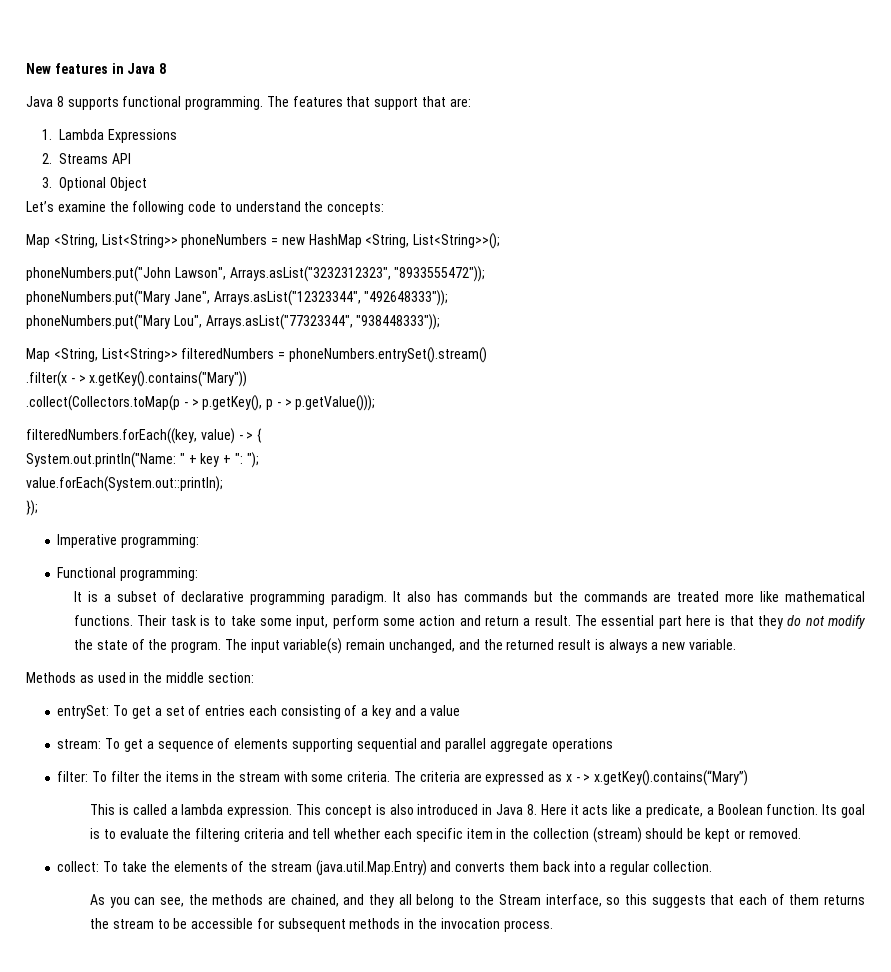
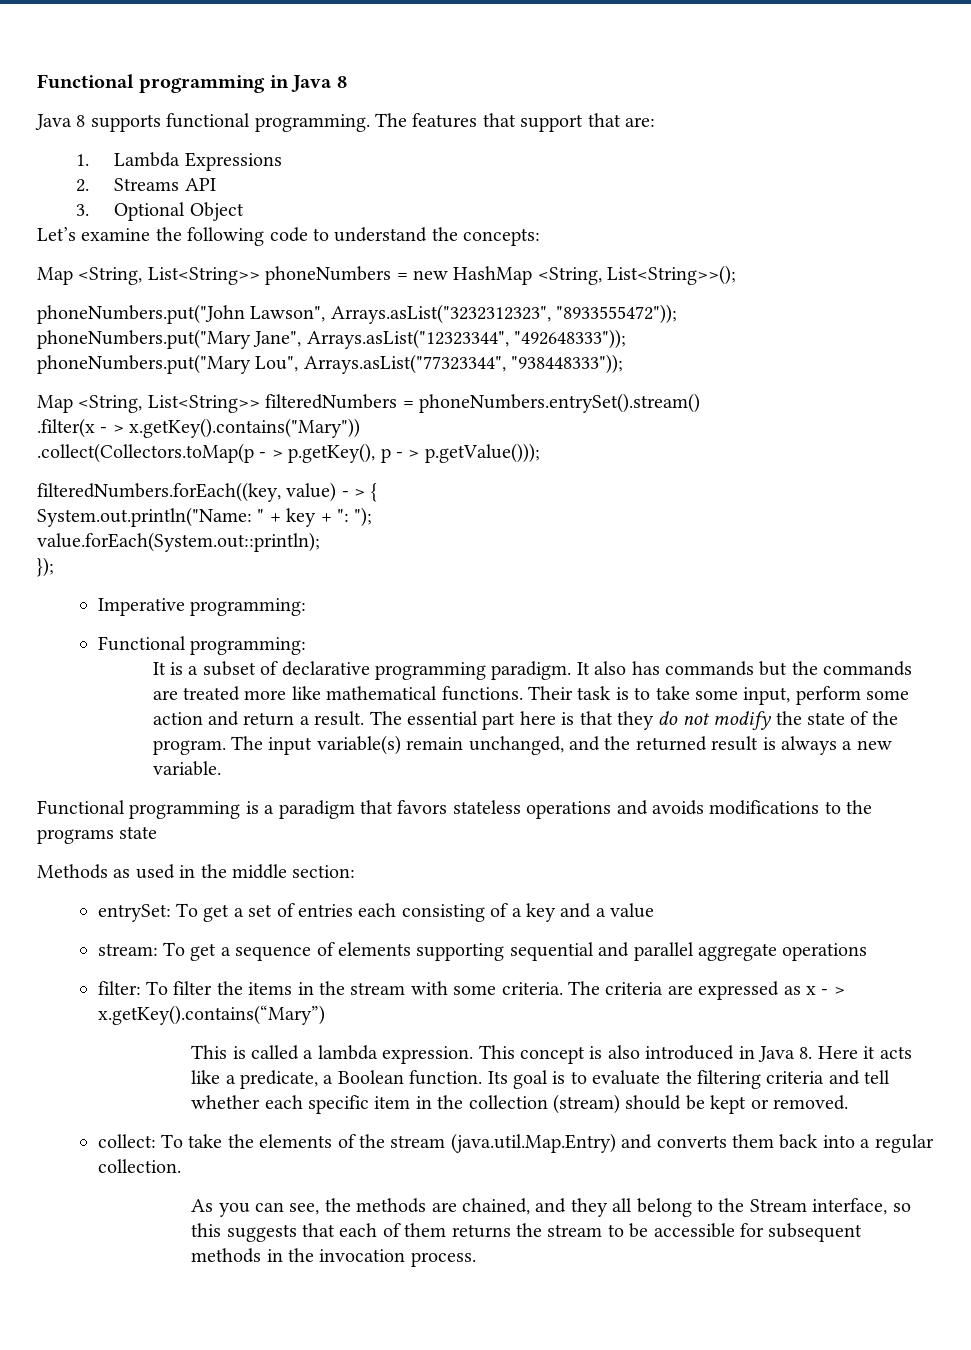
- New features in Java 8
+ Functional programming in Java 8
+ Functional programming is a paradigm that favors stateless operations and avoids modifications to the programs state

